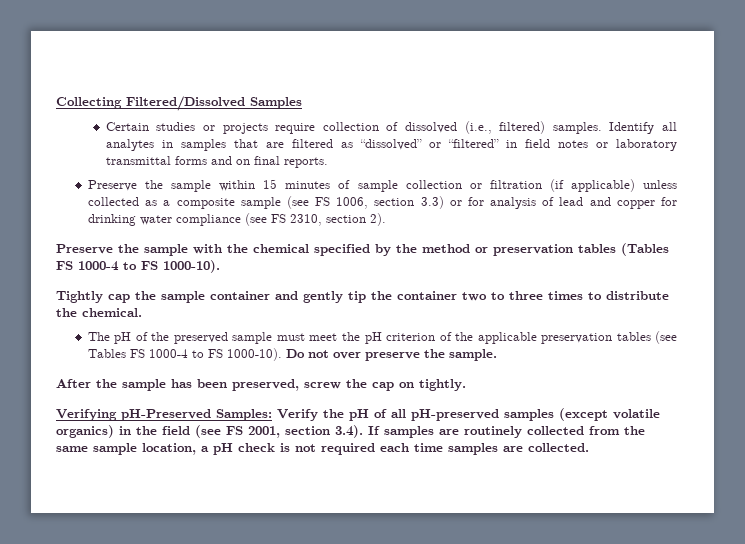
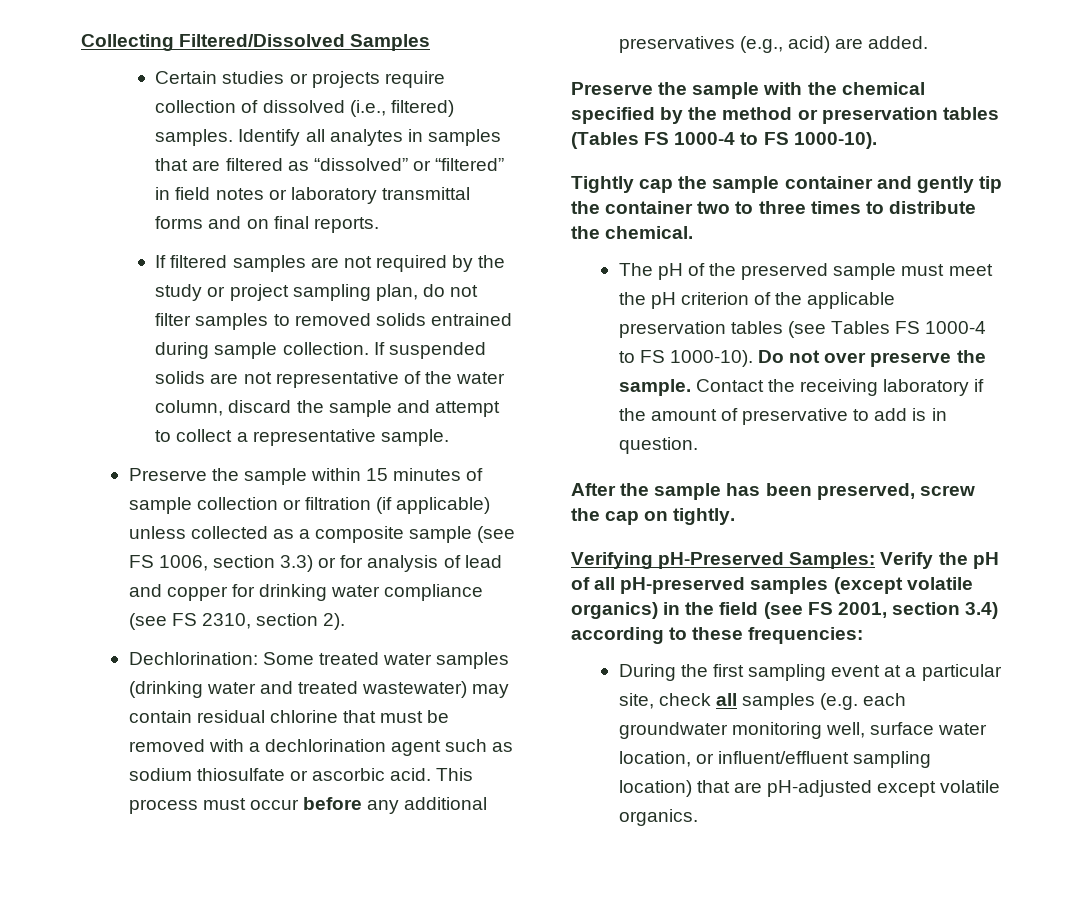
+ If filtered samples are not required by the study or project sampling plan, do not filter samples to removed solids entrained during sample collection. If suspended solids are not representative of the water column, discard the sample and attempt to collect a representative sample.
+ Dechlorination: Some treated water samples (drinking water and treated wastewater) may contain residual chlorine that must be removed with a dechlorination agent such as sodium thiosulfate or ascorbic acid. This process must occur before any additional preservatives (e.g., acid) are added.
+ Contact the receiving laboratory if the amount of preservative to add is in question.
- Verifying pH-Preserved Samples: Verify the pH of all pH-preserved samples (except volatile organics) in the field (see FS 2001, section 3.4). If samples are routinely collected from the same sample location, a pH check is not required each time samples are collected.
+ Verifying pH-Preserved Samples: Verify the pH of all pH-preserved samples (except volatile organics) in the field (see FS 2001, section 3.4) according to these frequencies:
+ During the first sampling event at a particular site, check all samples (e.g. each groundwater monitoring well, surface water location, or influent/effluent sampling location) that are pH-adjusted except volatile organics.

